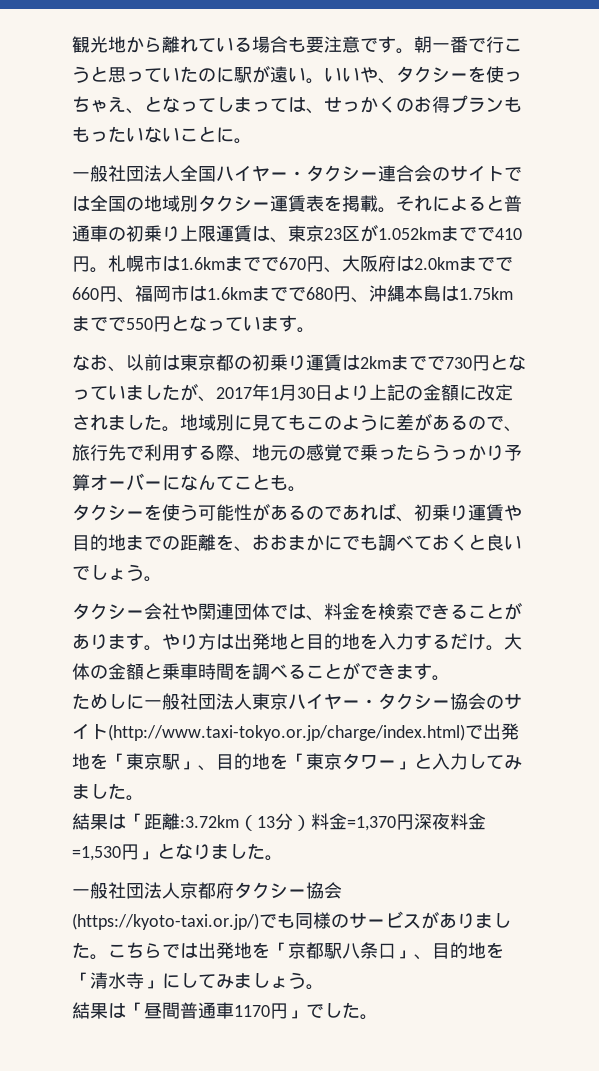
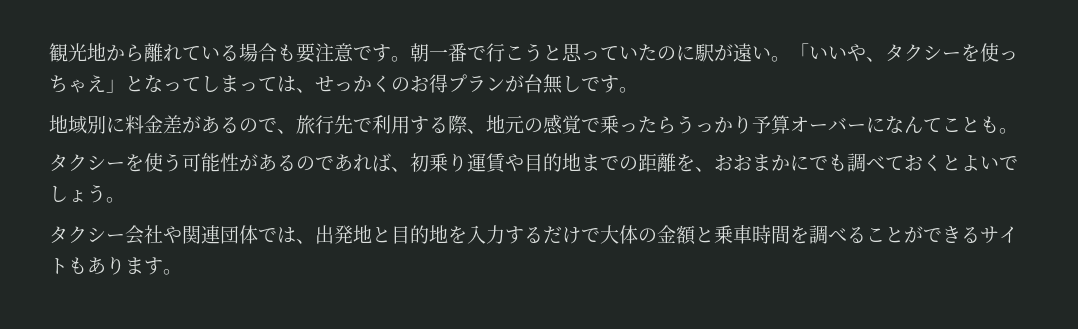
- いいや、タクシーを使っちゃえ、となってしまっては、せっかくのお得プランももったいないことに。
- 一般社団法人全国ハイヤー・タクシー連合会のサイトでは全国の地域別タクシー運賃表を掲載。それによると普通車の初乗り上限運賃は、東京23区が1.052kmまでで410円。札幌市は1.6kmまでで670円、大阪府は2.0kmまでで660円、福岡市は1.6kmまでで680円、沖縄本島は1.75kmまでで550円となっています。
- なお、以前は東京都の初乗り運賃は2kmまでで730円となっていましたが、2017年1月30日より上記の金額に改定されました。地域別に見てもこのように差があるので、旅行先で利用する際、地元の感覚で乗ったらうっかり予算オーバーになんてことも。
+ 「いいや、タクシーを使っちゃえ」となってしまっては、せっかくのお得プランが台無しです。
+ 地域別に料金差があるので、旅行先で利用する際、地元の感覚で乗ったらうっかり予算オーバーになんてことも。
- タクシーを使う可能性があるのであれば、初乗り運賃や目的地までの距離を、おおまかにでも調べておくと良いでしょう。
+ タクシーを使う可能性があるのであれば、初乗り運賃や目的地までの距離を、おおまかにでも調べておくとよいでしょう。
- タクシー会社や関連団体では、料金を検索できることがあります。やり方は出発地と目的地を入力するだけ。大体の金額と乗車時間を調べることができます。
- ためしに一般社団法人東京ハイヤー・タクシー協会のサイト(http://www.taxi-tokyo.or.jp/charge/index.html)で出発地を「東京駅」、目的地を「東京タワー」と入力してみました。
- 結果は「距離:3.72km（13分）料金=1,370円深夜料金=1,530円」となりました。
- 一般社団法人京都府タクシー協会(https://kyoto-taxi.or.jp/)でも同様のサービスがありました。こちらでは出発地を「京都駅八条口」、目的地を「清水寺」にしてみましょう。
- 結果は「昼間普通車1170円」でした。
+ タクシー会社や関連団体では、出発地と目的地を入力するだけで大体の金額と乗車時間を調べることができるサイトもあります。

